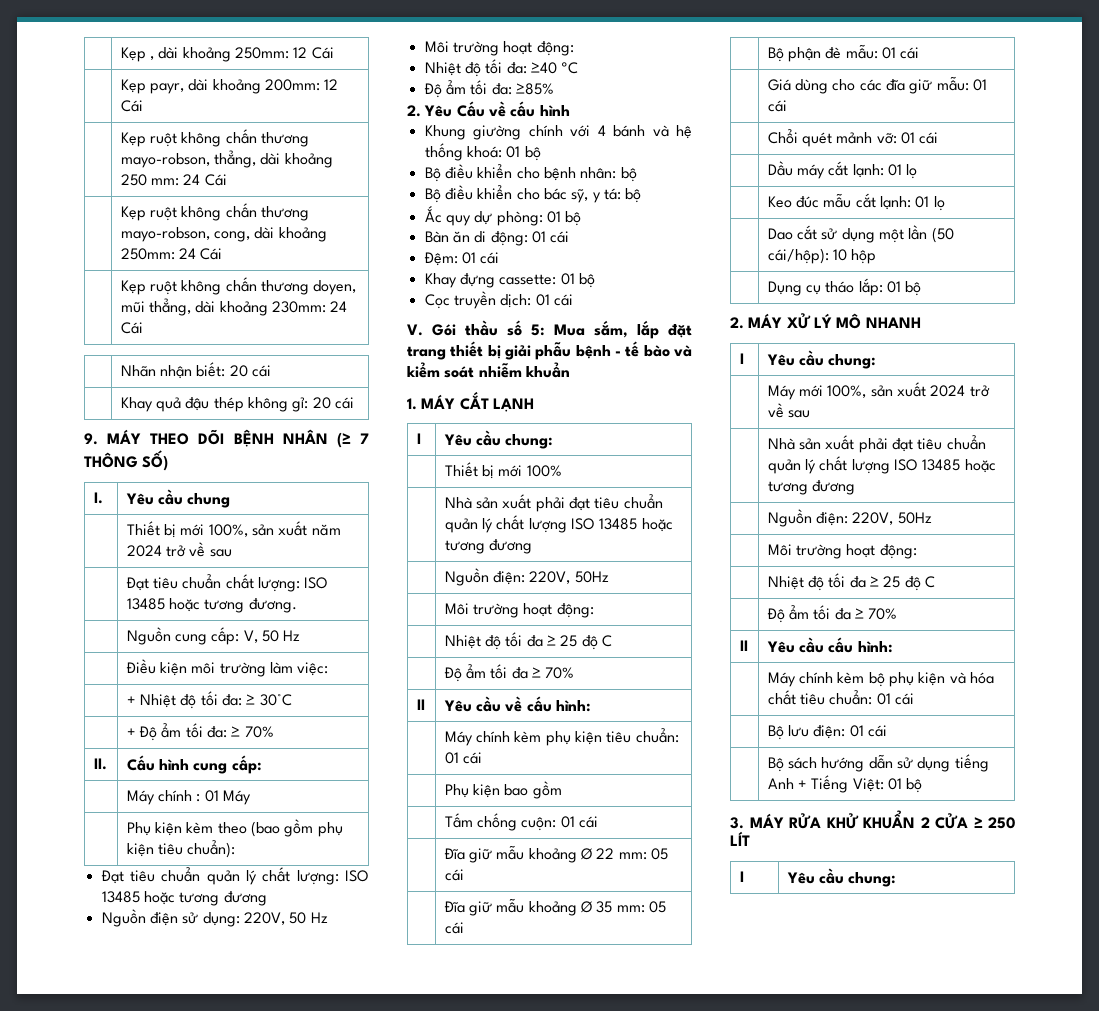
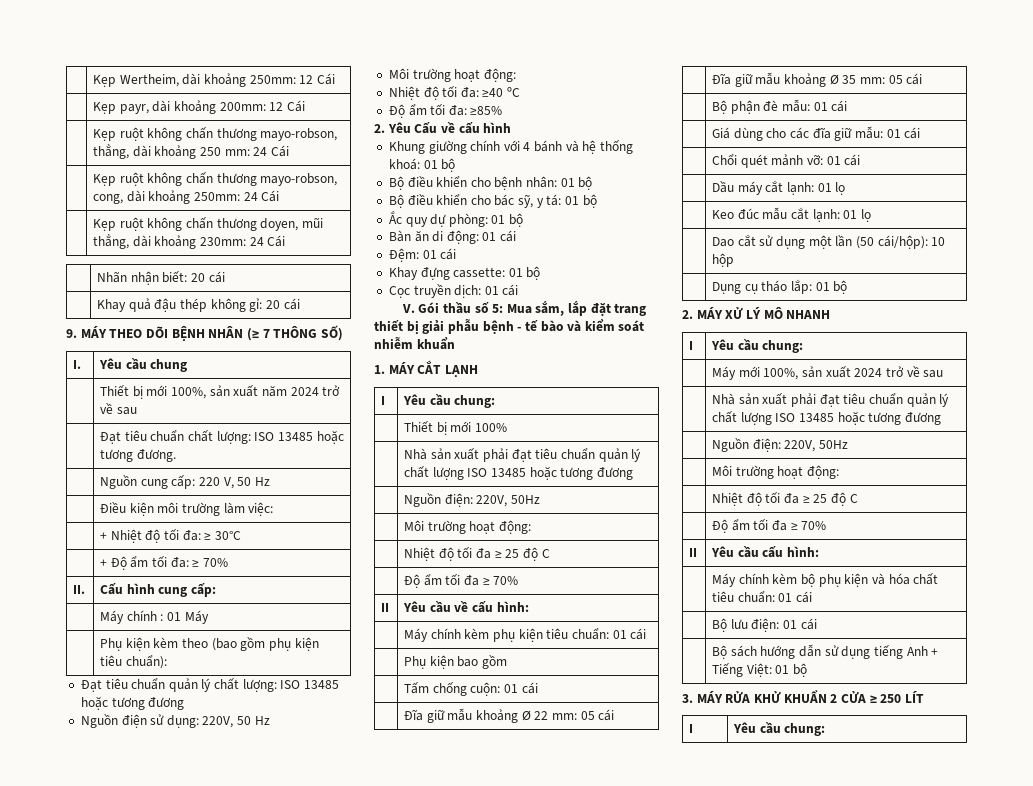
- | Kẹp , dài khoảng 250mm: 12 Cái
+ | Kẹp Wertheim, dài khoảng 250mm: 12 Cái
- | Nguồn cung cấp: V, 50 Hz
+ | Nguồn cung cấp: 220 V, 50 Hz
- Bộ điều khiển cho bệnh nhân: bộ
+ Bộ điều khiển cho bệnh nhân: 01 bộ
- Bộ điều khiển cho bác sỹ, y tá: bộ
+ Bộ điều khiển cho bác sỹ, y tá: 01 bộ

